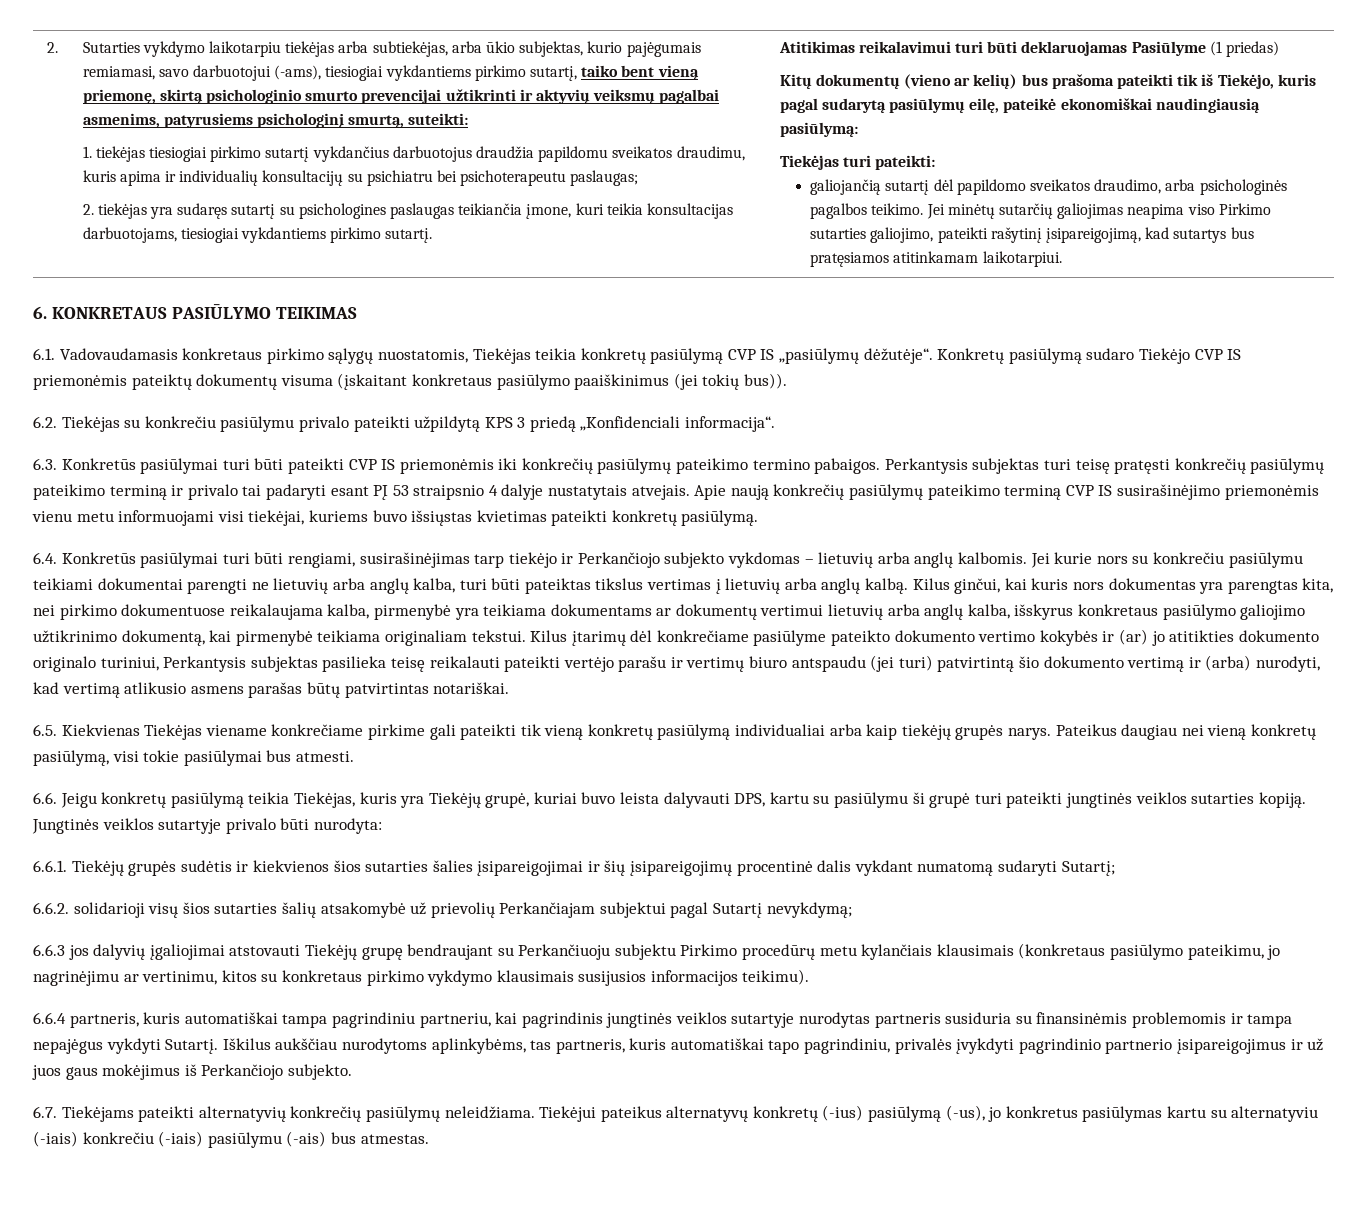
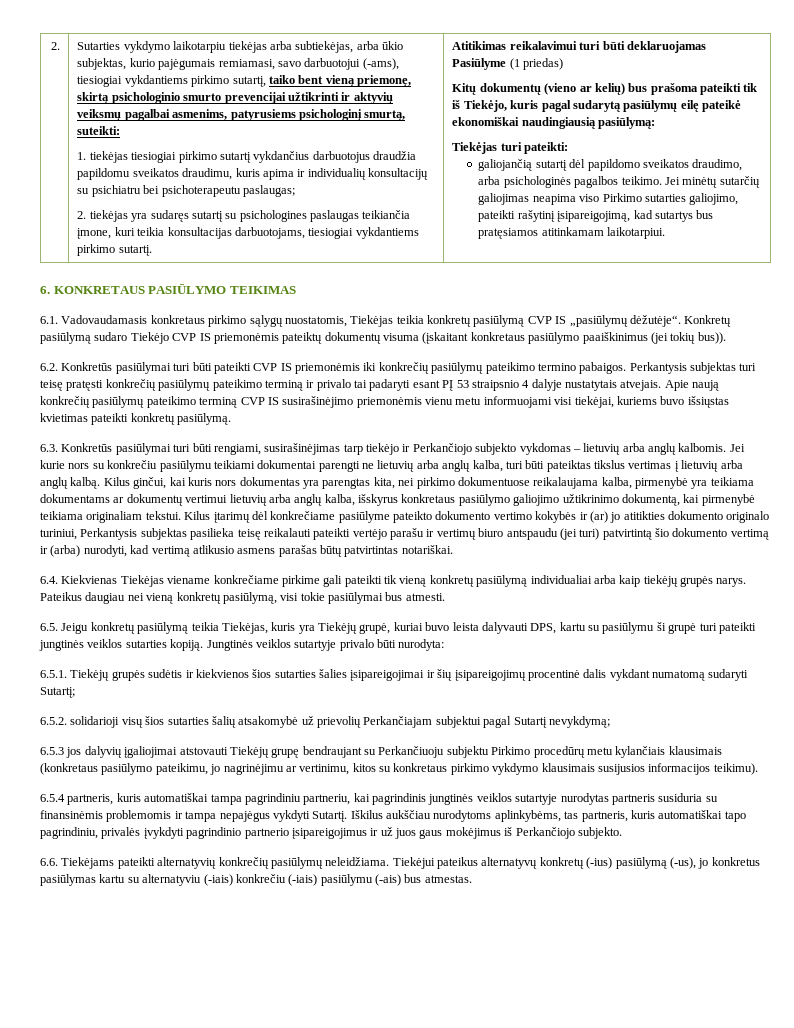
- Kitų dokumentų (vieno ar kelių) bus prašoma pateikti tik iš Tiekėjo, kuris pagal sudarytą pasiūlymų eilę, pateikė ekonomiškai naudingiausią pasiūlymą:
+ Kitų dokumentų (vieno ar kelių) bus prašoma pateikti tik iš Tiekėjo, kuris pagal sudarytą pasiūlymų eilę pateikė ekonomiškai naudingiausią pasiūlymą:
- 6.2. Tiekėjas su konkrečiu pasiūlymu privalo pateikti užpildytą KPS 3 priedą „Konfidenciali informacija“.
- 6.3. Konkretūs pasiūlymai turi būti pateikti CVP IS priemonėmis iki konkrečių pasiūlymų pateikimo termino pabaigos.
+ 6.2. Konkretūs pasiūlymai turi būti pateikti CVP IS priemonėmis iki konkrečių pasiūlymų pateikimo termino pabaigos.
- 6.4. Konkretūs pasiūlymai turi būti rengiami, susirašinėjimas tarp tiekėjo ir Perkančiojo subjekto vykdomas – lietuvių arba anglų kalbomis.
+ 6.3. Konkretūs pasiūlymai turi būti rengiami, susirašinėjimas tarp tiekėjo ir Perkančiojo subjekto vykdomas – lietuvių arba anglų kalbomis.
- 6.5. Kiekvienas Tiekėjas viename konkrečiame pirkime gali pateikti tik vieną konkretų pasiūlymą individualiai arba kaip tiekėjų grupės narys.
+ 6.4. Kiekvienas Tiekėjas viename konkrečiame pirkime gali pateikti tik vieną konkretų pasiūlymą individualiai arba kaip tiekėjų grupės narys.
- 6.6. Jeigu konkretų pasiūlymą teikia Tiekėjas, kuris yra Tiekėjų grupė, kuriai buvo leista dalyvauti DPS, kartu su pasiūlymu ši grupė turi pateikti jungtinės veiklos sutarties kopiją.
+ 6.5. Jeigu konkretų pasiūlymą teikia Tiekėjas, kuris yra Tiekėjų grupė, kuriai buvo leista dalyvauti DPS, kartu su pasiūlymu ši grupė turi pateikti jungtinės veiklos sutarties kopiją.
- 6.6.1. Tiekėjų grupės sudėtis ir kiekvienos šios sutarties šalies įsipareigojimai ir šių įsipareigojimų procentinė dalis vykdant numatomą sudaryti Sutartį;
+ 6.5.1. Tiekėjų grupės sudėtis ir kiekvienos šios sutarties šalies įsipareigojimai ir šių įsipareigojimų procentinė dalis vykdant numatomą sudaryti Sutartį;
- 6.6.2. solidarioji visų šios sutarties šalių atsakomybė už prievolių Perkančiajam subjektui pagal Sutartį nevykdymą;
+ 6.5.2. solidarioji visų šios sutarties šalių atsakomybė už prievolių Perkančiajam subjektui pagal Sutartį nevykdymą;
- 6.6.3 jos dalyvių įgaliojimai atstovauti Tiekėjų grupę bendraujant su Perkančiuoju subjektu Pirkimo procedūrų metu kylančiais klausimais (konkretaus pasiūlymo pateikimu, jo nagrinėjimu ar vertinimu, kitos su konkretaus pirkimo vykdymo klausimais susijusios informacijos teikimu).
+ 6.5.3 jos dalyvių įgaliojimai atstovauti Tiekėjų grupę bendraujant su Perkančiuoju subjektu Pirkimo procedūrų metu kylančiais klausimais (konkretaus pasiūlymo pateikimu, jo nagrinėjimu ar vertinimu, kitos su konkretaus pirkimo vykdymo klausimais susijusios informacijos teikimu).
- 6.6.4 partneris, kuris automatiškai tampa pagrindiniu partneriu, kai pagrindinis jungtinės veiklos sutartyje nurodytas partneris susiduria su finansinėmis problemomis ir tampa nepajėgus vykdyti Sutartį.
+ 6.5.4 partneris, kuris automatiškai tampa pagrindiniu partneriu, kai pagrindinis jungtinės veiklos sutartyje nurodytas partneris susiduria su finansinėmis problemomis ir tampa nepajėgus vykdyti Sutartį.
- 6.7. Tiekėjams pateikti alternatyvių konkrečių pasiūlymų neleidžiama.
+ 6.6. Tiekėjams pateikti alternatyvių konkrečių pasiūlymų neleidžiama.

